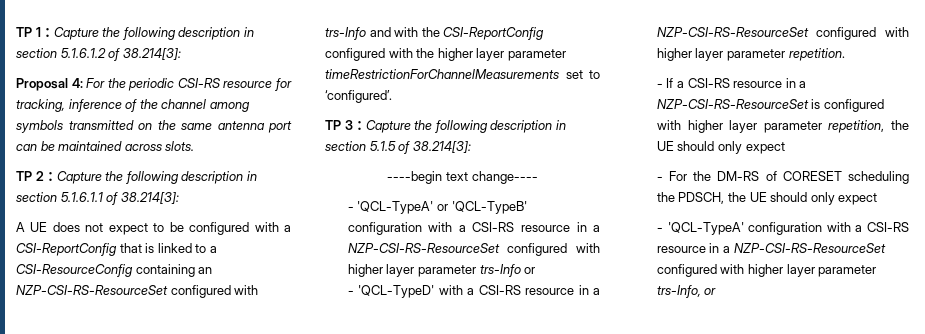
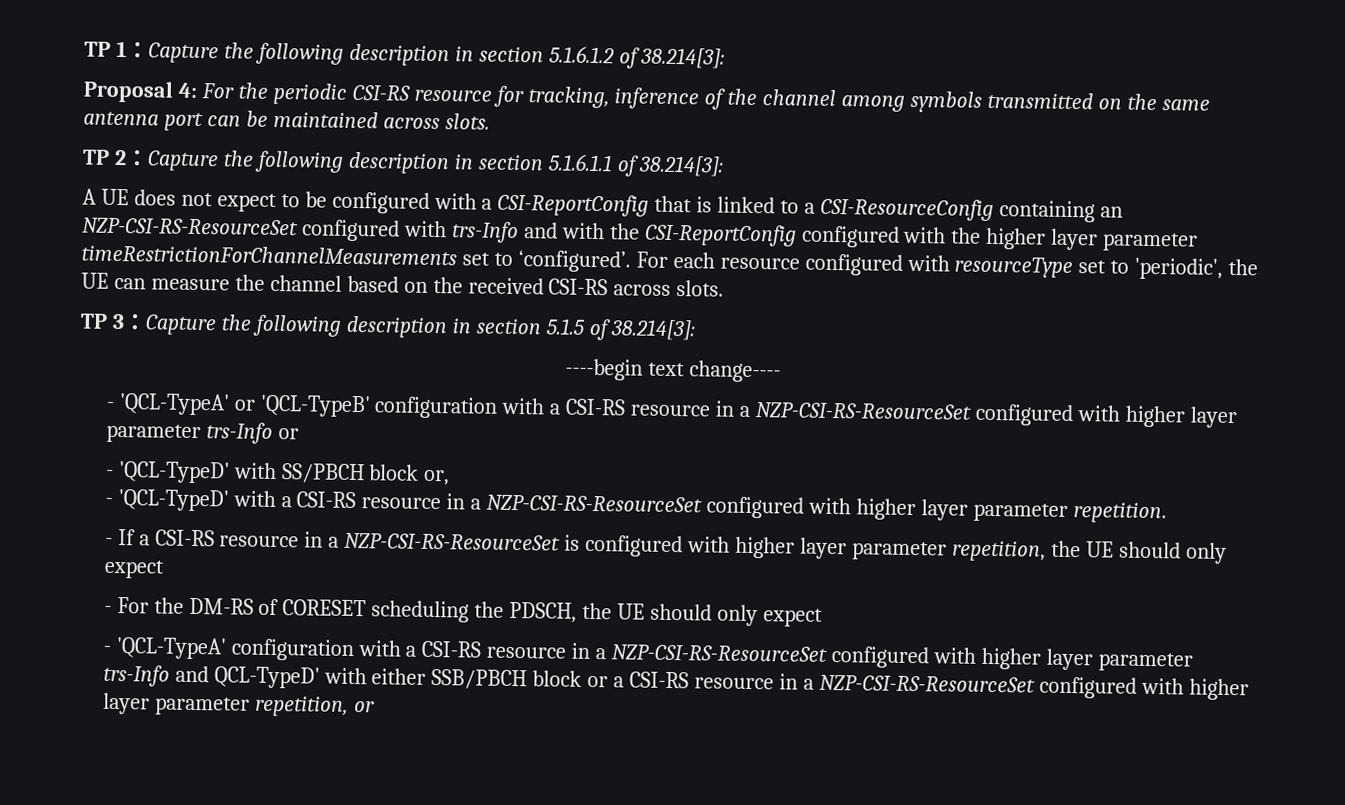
+ For each resource configured with resourceType set to 'periodic', the UE can measure the channel based on the received CSI-RS across slots.
+ - 'QCL-TypeD' with SS/PBCH block or,
- - 'QCL-TypeA' configuration with a CSI-RS resource in a NZP-CSI-RS-ResourceSet configured with higher layer parameter trs-Info, or
+ - 'QCL-TypeA' configuration with a CSI-RS resource in a NZP-CSI-RS-ResourceSet configured with higher layer parameter trs-Info and QCL-TypeD' with either SSB/PBCH block or a CSI-RS resource in a NZP-CSI-RS-ResourceSet configured with higher layer parameter repetition, or

